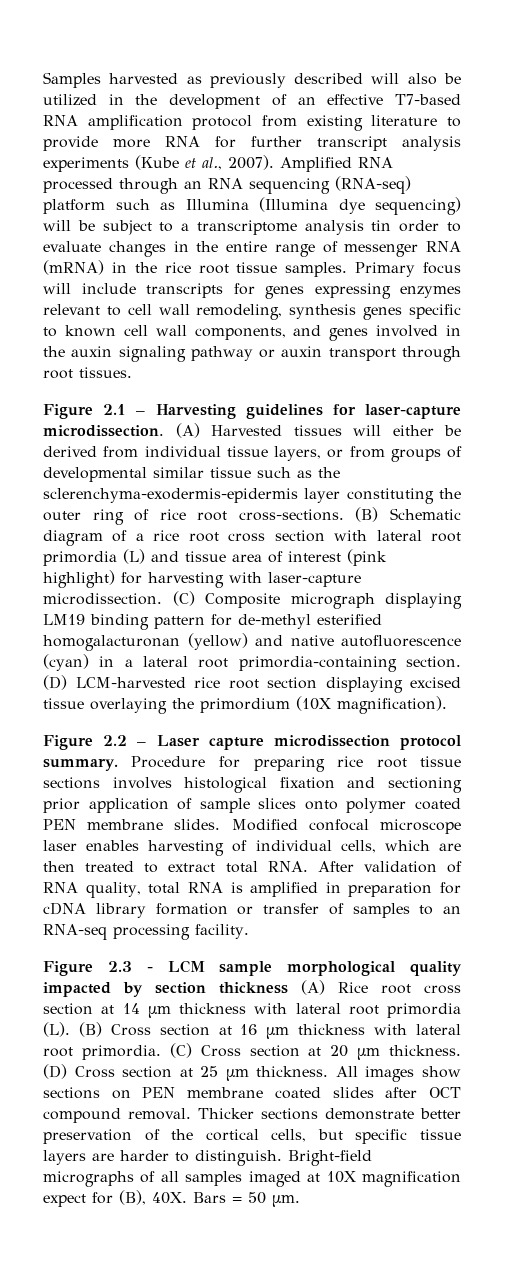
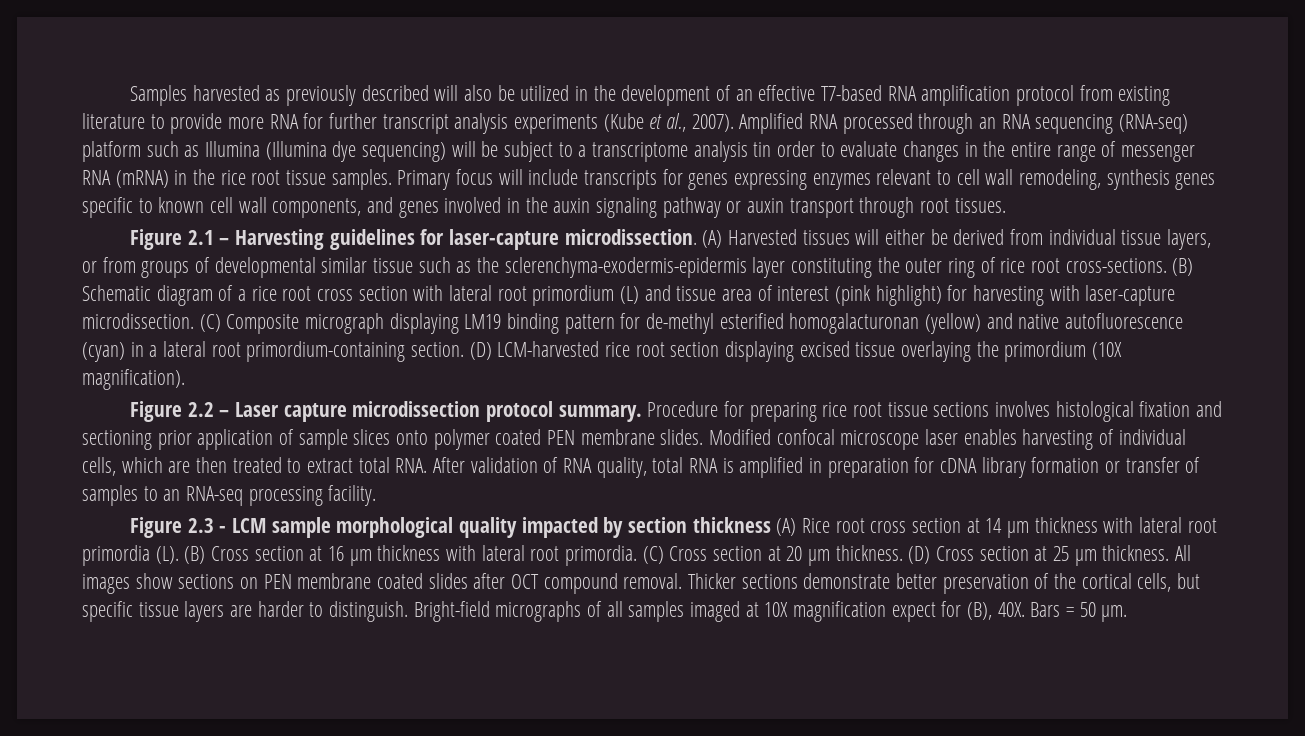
- (B) Schematic diagram of a rice root cross section with lateral root primordia (L) and tissue area of interest (pink highlight) for harvesting with laser-capture microdissection.
+ (B) Schematic diagram of a rice root cross section with lateral root primordium (L) and tissue area of interest (pink highlight) for harvesting with laser-capture microdissection.
- (C) Composite micrograph displaying LM19 binding pattern for de-methyl esterified homogalacturonan (yellow) and native autofluorescence (cyan) in a lateral root primordia-containing section.
+ (C) Composite micrograph displaying LM19 binding pattern for de-methyl esterified homogalacturonan (yellow) and native autofluorescence (cyan) in a lateral root primordium-containing section.

